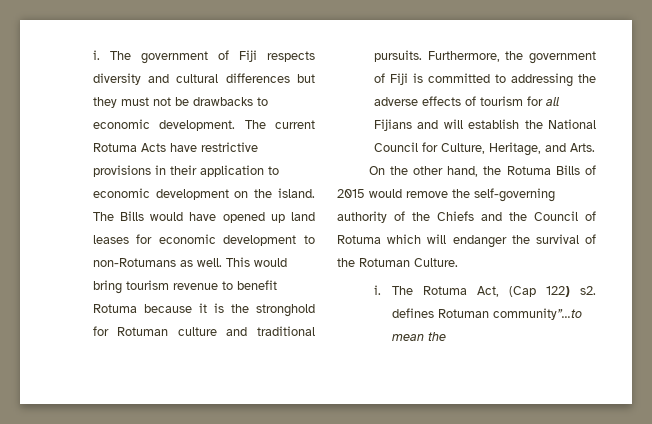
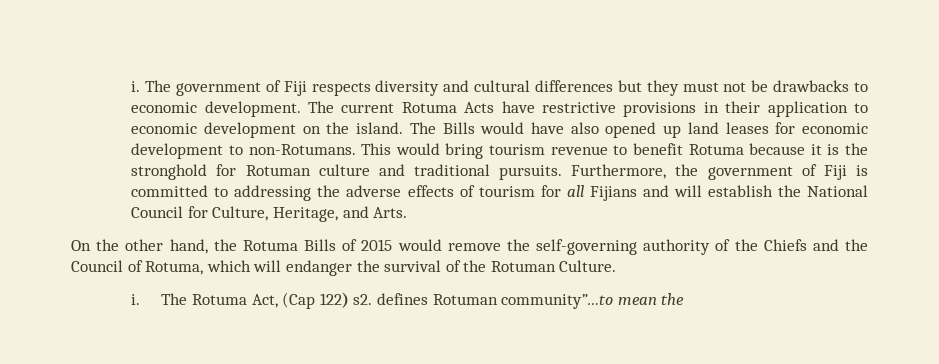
- The Bills would have opened up land leases for economic development to non-Rotumans as well.
+ The Bills would have also opened up land leases for economic development to non-Rotumans.
- On the other hand, the Rotuma Bills of 2015 would remove the self-governing authority of the Chiefs and the Council of Rotuma which will endanger the survival of the Rotuman Culture.
+ On the other hand, the Rotuma Bills of 2015 would remove the self-governing authority of the Chiefs and the Council of Rotuma, which will endanger the survival of the Rotuman Culture.

